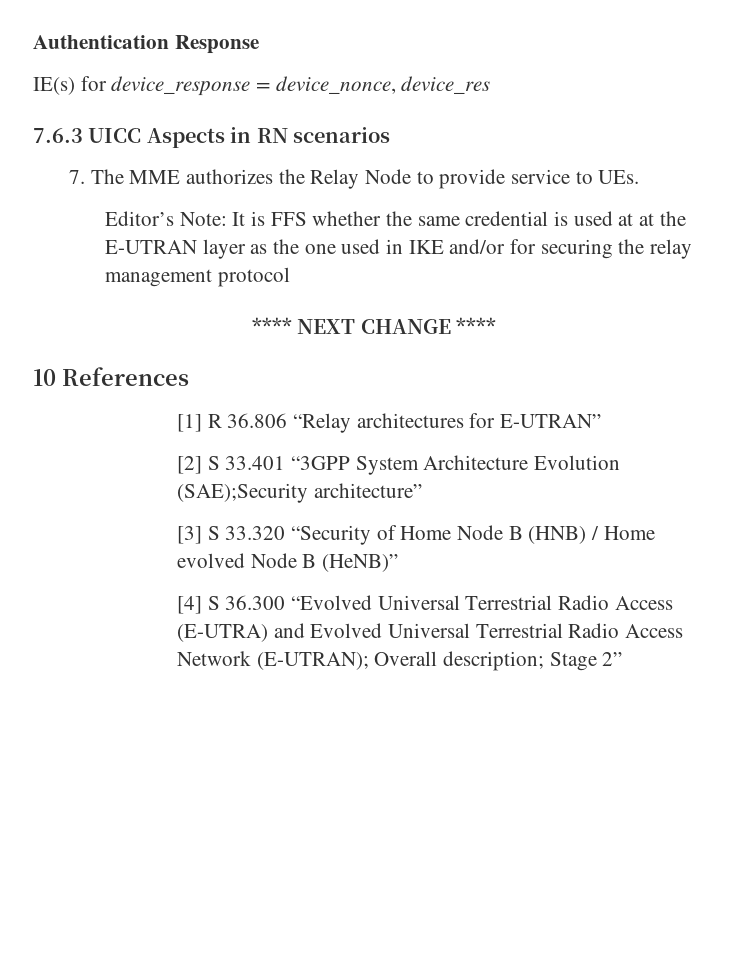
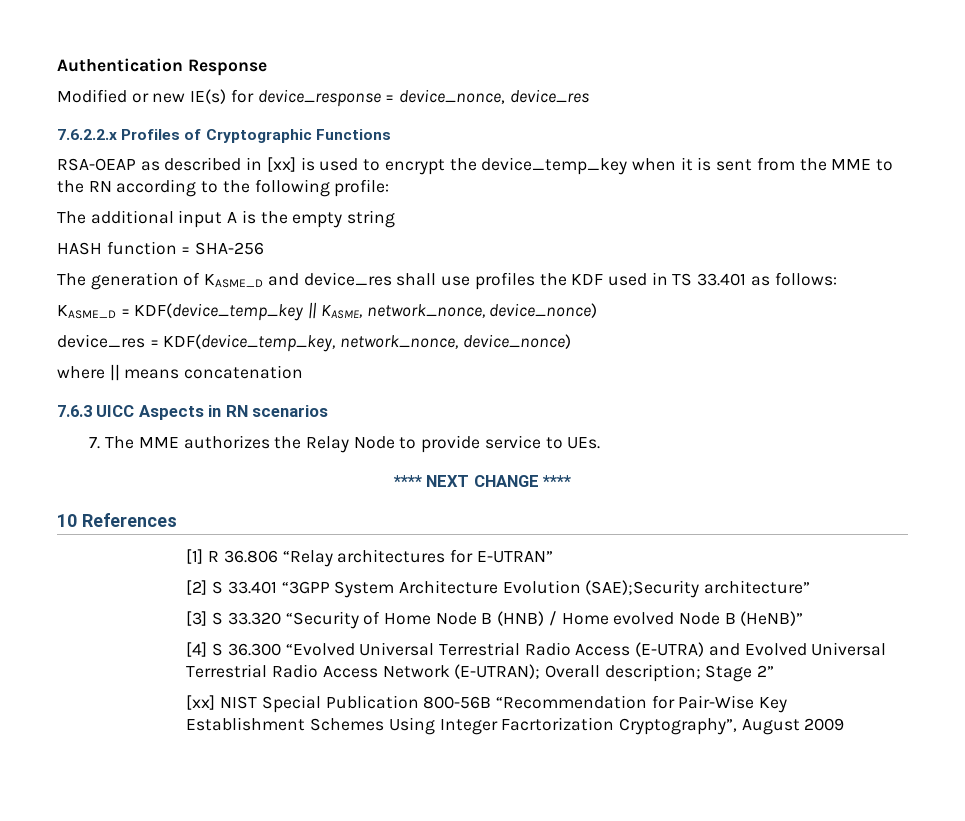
- IE(s) for device_response = device_nonce, device_res
+ Modified or new IE(s) for device_response = device_nonce, device_res
+ 7.6.2.2.x Profiles of Cryptographic Functions
+ RSA-OEAP as described in [xx] is used to encrypt the device_temp_key when it is sent from the MME to the RN according to the following profile:
+ The additional input A is the empty string
+ HASH function = SHA-256
+ The generation of KASME_D and device_res shall use profiles the KDF used in TS 33.401 as follows:
+ KASME_D = KDF(device_temp_key || KASME, network_nonce, device_nonce)
+ device_res = KDF(device_temp_key, network_nonce, device_nonce)
+ where || means concatenation
- Editor’s Note: It is FFS whether the same credential is used at at the E-UTRAN layer as the one used in IKE and/or for securing the relay management protocol
+ [xx] NIST Special Publication 800-56B “Recommendation for Pair-Wise Key Establishment Schemes Using Integer Facrtorization Cryptography”, August 2009

